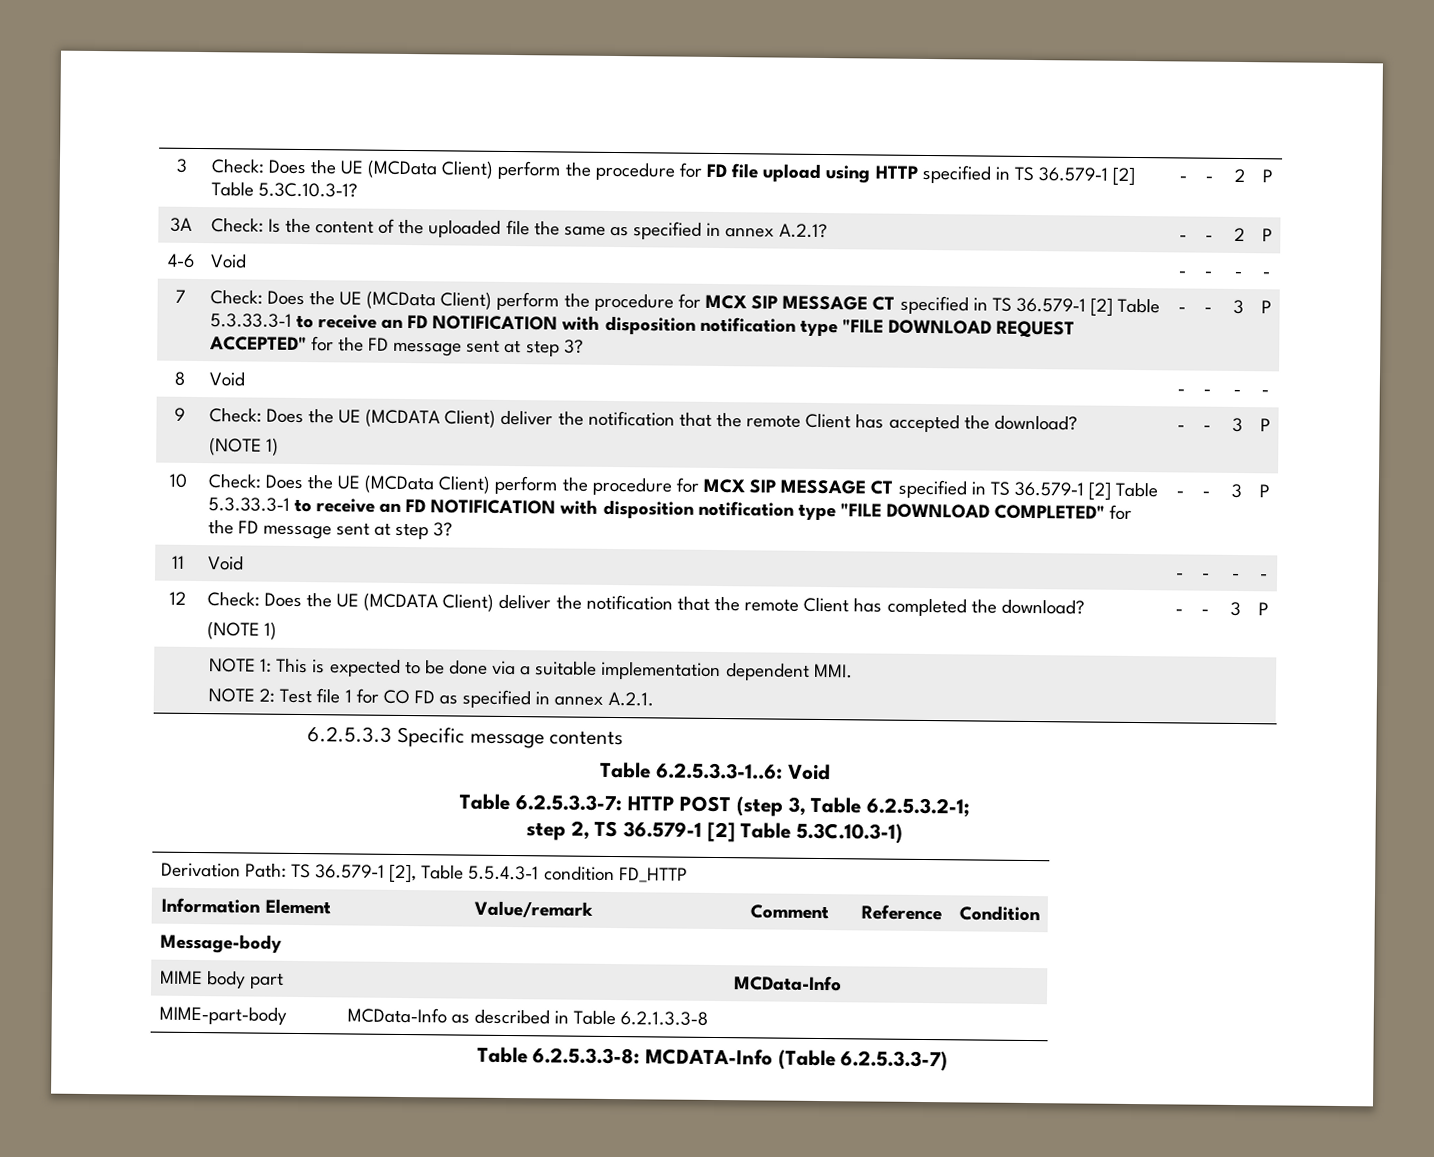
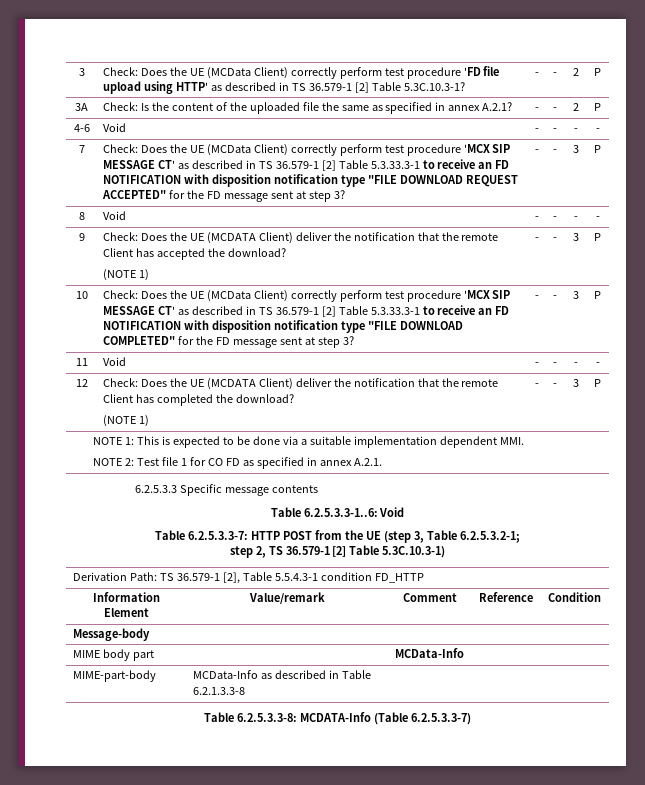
- 3 | Check: Does the UE (MCData Client) perform the procedure for FD file upload using HTTP specified in TS 36.579-1 [2] Table 5.3C.10.3-1? | - | - | 2 | P
+ 3 | Check: Does the UE (MCData Client) correctly perform test procedure 'FD file upload using HTTP' as described in TS 36.579-1 [2] Table 5.3C.10.3-1? | - | - | 2 | P
- Check: Does the UE (MCData Client) perform the procedure for MCX SIP MESSAGE CT specified in TS 36.579-1 [2] Table 5.3.33.3-1 to receive an FD NOTIFICATION with disposition notification type "FILE DOWNLOAD REQUEST ACCEPTED" for the FD message sent at step 3?
+ Check: Does the UE (MCData Client) correctly perform test procedure 'MCX SIP MESSAGE CT' as described in TS 36.579-1 [2] Table 5.3.33.3-1 to receive an FD NOTIFICATION with disposition notification type "FILE DOWNLOAD REQUEST ACCEPTED" for the FD message sent at step 3?
- Check: Does the UE (MCData Client) perform the procedure for MCX SIP MESSAGE CT specified in TS 36.579-1 [2] Table 5.3.33.3-1 to receive an FD NOTIFICATION with disposition notification type "FILE DOWNLOAD COMPLETED" for the FD message sent at step 3?
+ Check: Does the UE (MCData Client) correctly perform test procedure 'MCX SIP MESSAGE CT' as described in TS 36.579-1 [2] Table 5.3.33.3-1 to receive an FD NOTIFICATION with disposition notification type "FILE DOWNLOAD COMPLETED" for the FD message sent at step 3?
- Table 6.2.5.3.3-7: HTTP POST (step 3, Table 6.2.5.3.2-1;
+ Table 6.2.5.3.3-7: HTTP POST from the UE (step 3, Table 6.2.5.3.2-1;

